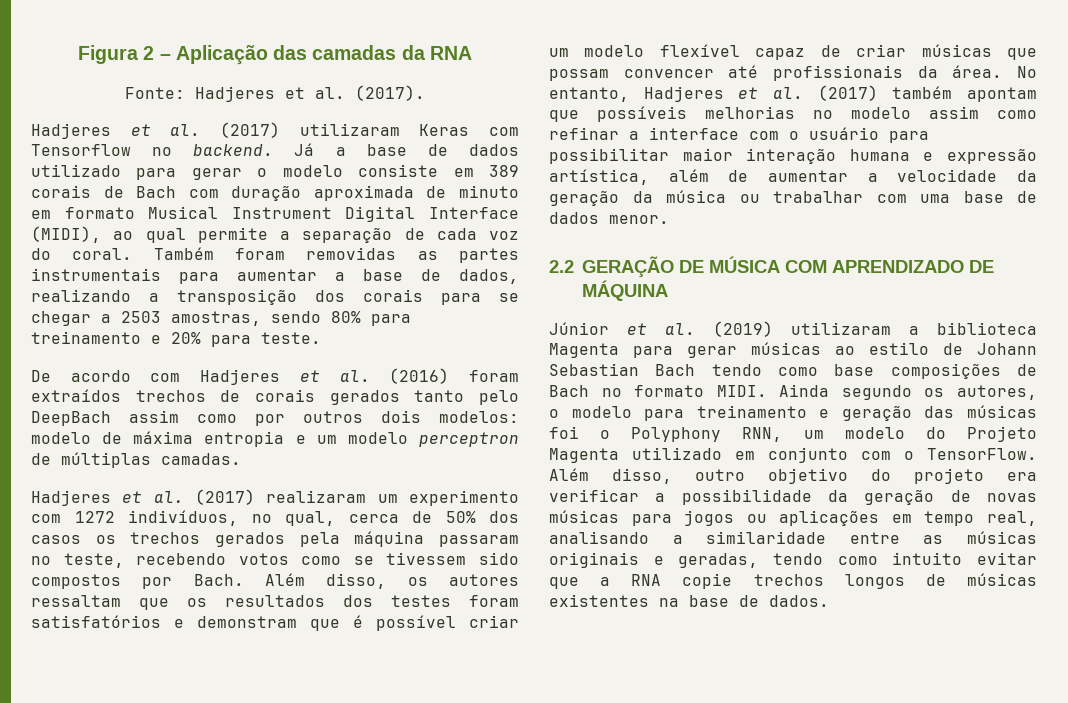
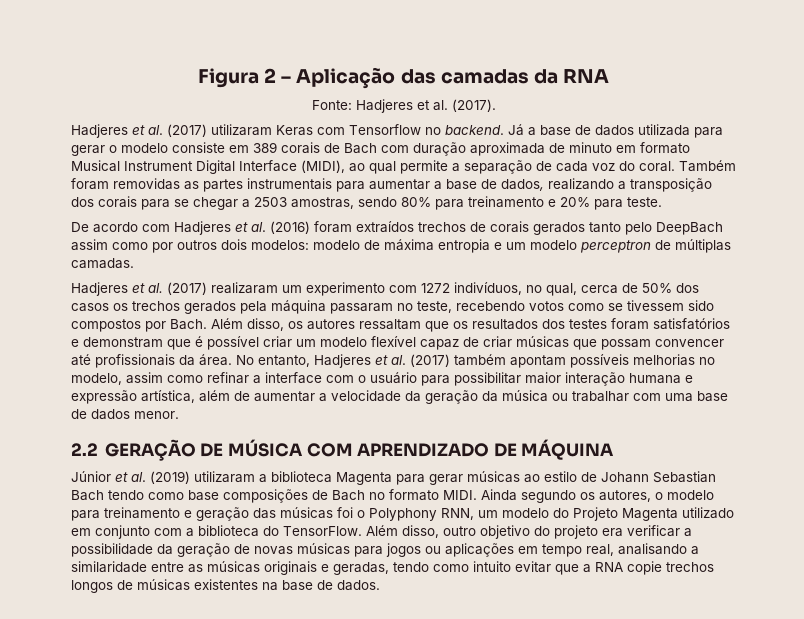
- Já a base de dados utilizado para gerar o modelo consiste em 389 corais de Bach com duração aproximada de minuto em formato Musical Instrument Digital Interface (MIDI), ao qual permite a separação de cada voz do coral.
+ Já a base de dados utilizada para gerar o modelo consiste em 389 corais de Bach com duração aproximada de minuto em formato Musical Instrument Digital Interface (MIDI), ao qual permite a separação de cada voz do coral.
- No entanto, Hadjeres et al. (2017) também apontam que possíveis melhorias no modelo assim como refinar a interface com o usuário para possibilitar maior interação humana e expressão artística, além de aumentar a velocidade da geração da música ou trabalhar com uma base de dados menor.
+ No entanto, Hadjeres et al. (2017) também apontam possíveis melhorias no modelo, assim como refinar a interface com o usuário para possibilitar maior interação humana e expressão artística, além de aumentar a velocidade da geração da música ou trabalhar com uma base de dados menor.
- Ainda segundo os autores, o modelo para treinamento e geração das músicas foi o Polyphony RNN, um modelo do Projeto Magenta utilizado em conjunto com o TensorFlow.
+ Ainda segundo os autores, o modelo para treinamento e geração das músicas foi o Polyphony RNN, um modelo do Projeto Magenta utilizado em conjunto com a biblioteca do TensorFlow.

